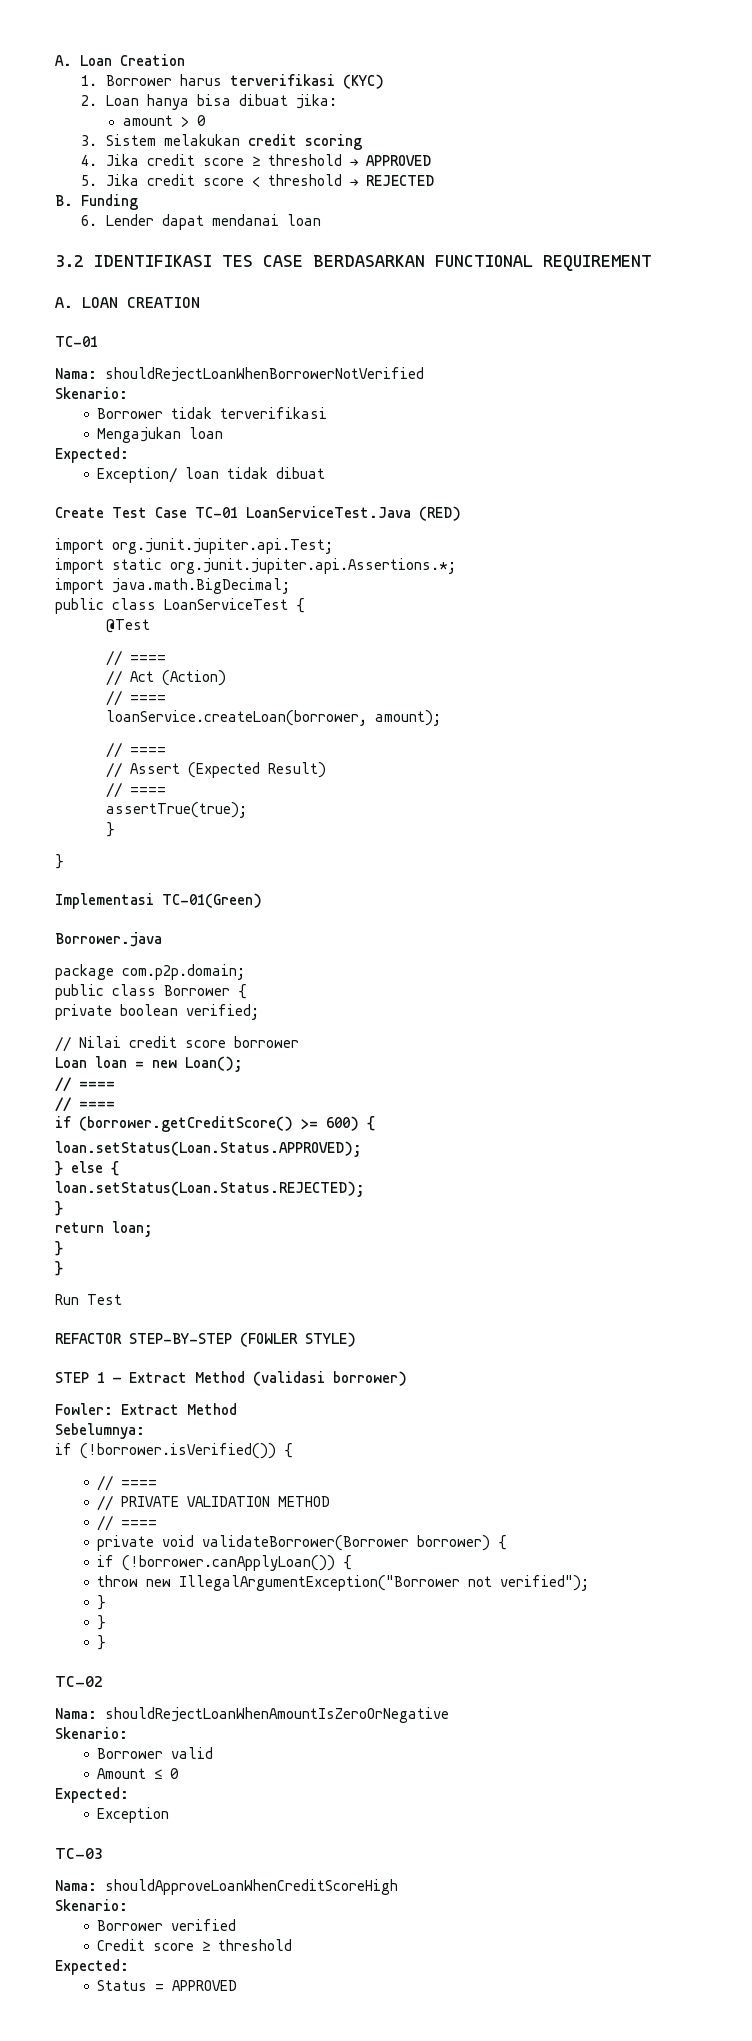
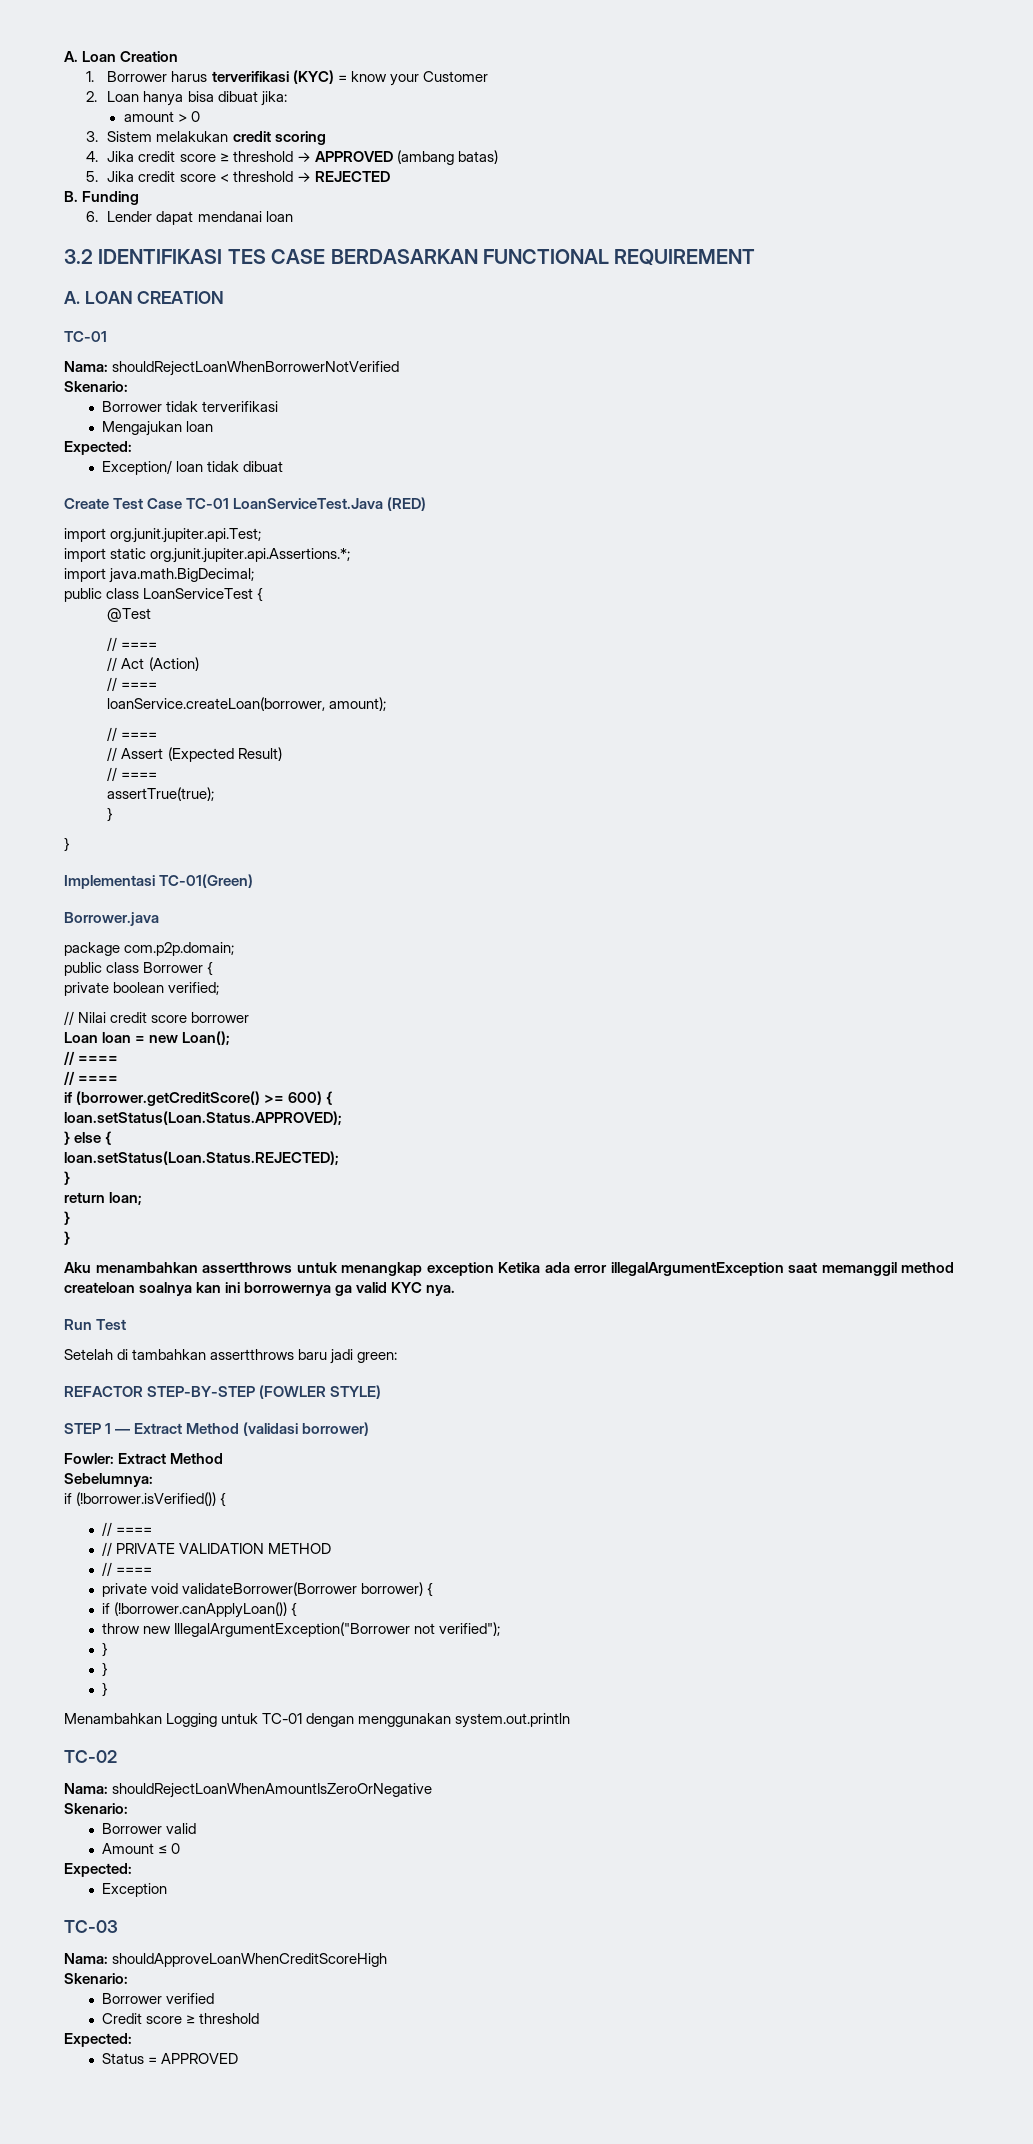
- 1. Borrower harus terverifikasi (KYC)
+ 1. Borrower harus terverifikasi (KYC) = know your Customer
- 4. Jika credit score ≥ threshold → APPROVED
+ 4. Jika credit score ≥ threshold → APPROVED (ambang batas)
+ Aku menambahkan assertthrows untuk menangkap exception Ketika ada error illegalArgumentException saat memanggil method createloan soalnya kan ini borrowernya ga valid KYC nya.
  Run Test
+ Setelah di tambahkan assertthrows baru jadi green:
+ Menambahkan Logging untuk TC-01 dengan menggunakan system.out.println

